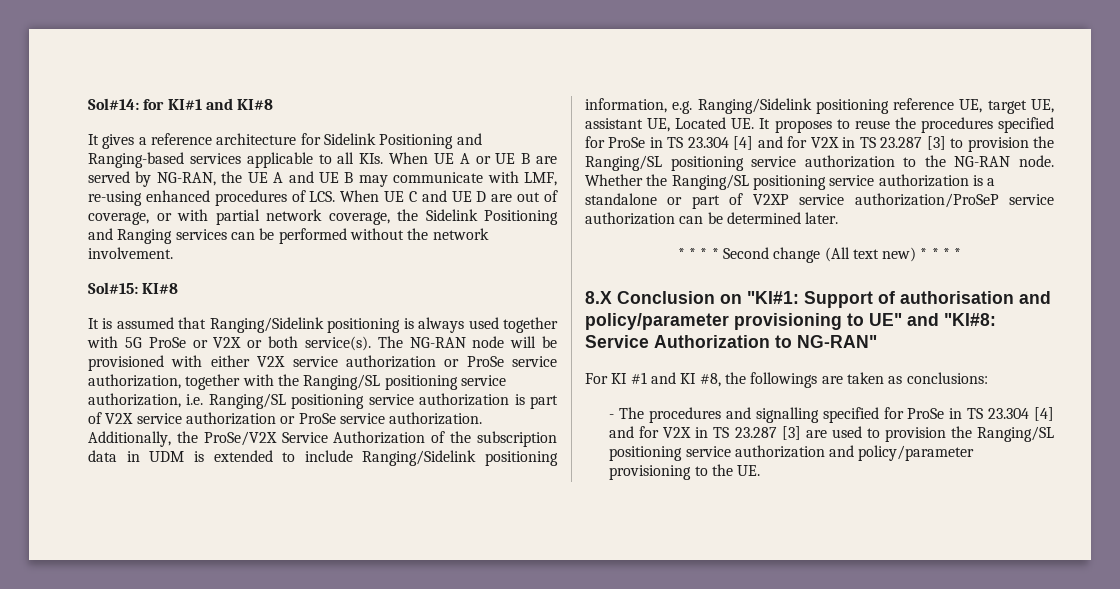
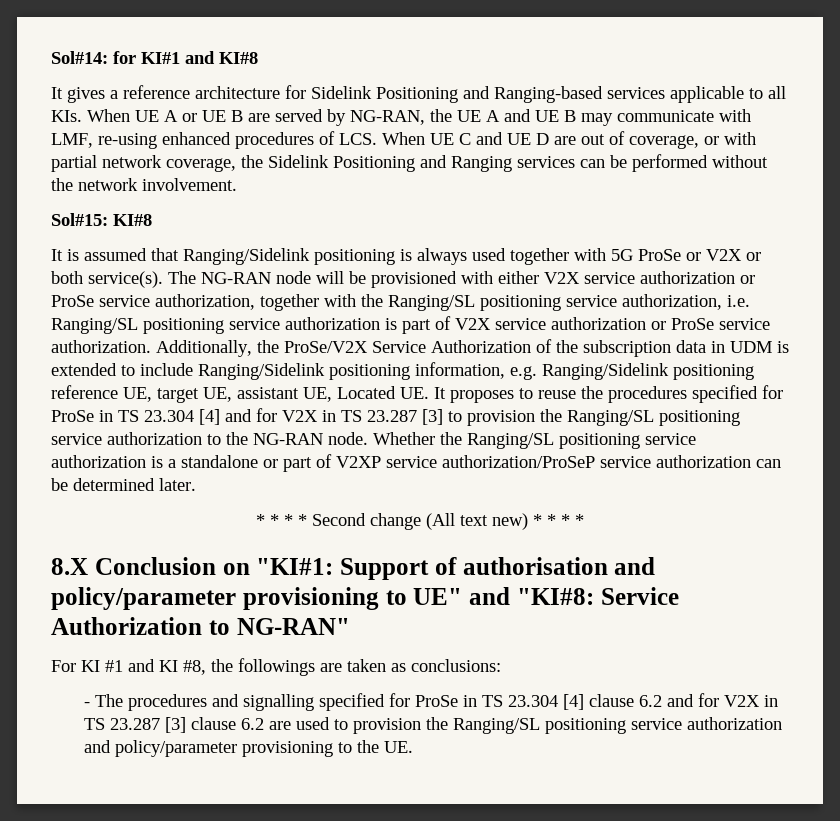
- - The procedures and signalling specified for ProSe in TS 23.304 [4] and for V2X in TS 23.287 [3] are used to provision the Ranging/SL positioning service authorization and policy/parameter provisioning to the UE.
+ - The procedures and signalling specified for ProSe in TS 23.304 [4] clause 6.2 and for V2X in TS 23.287 [3] clause 6.2 are used to provision the Ranging/SL positioning service authorization and policy/parameter provisioning to the UE.

